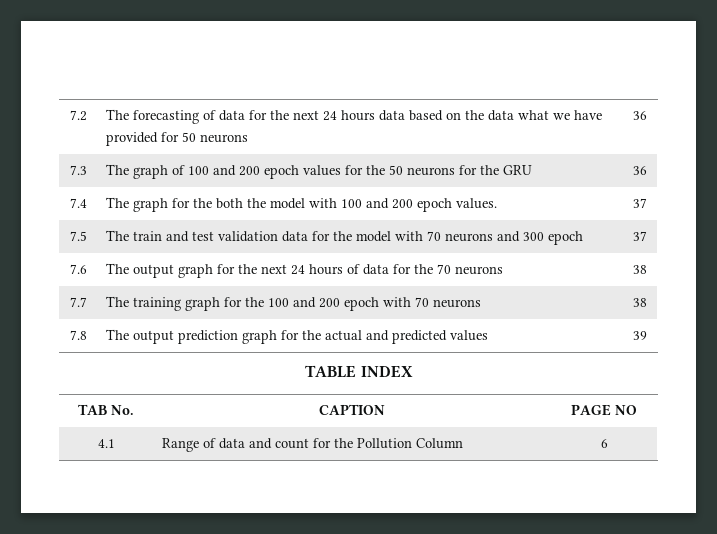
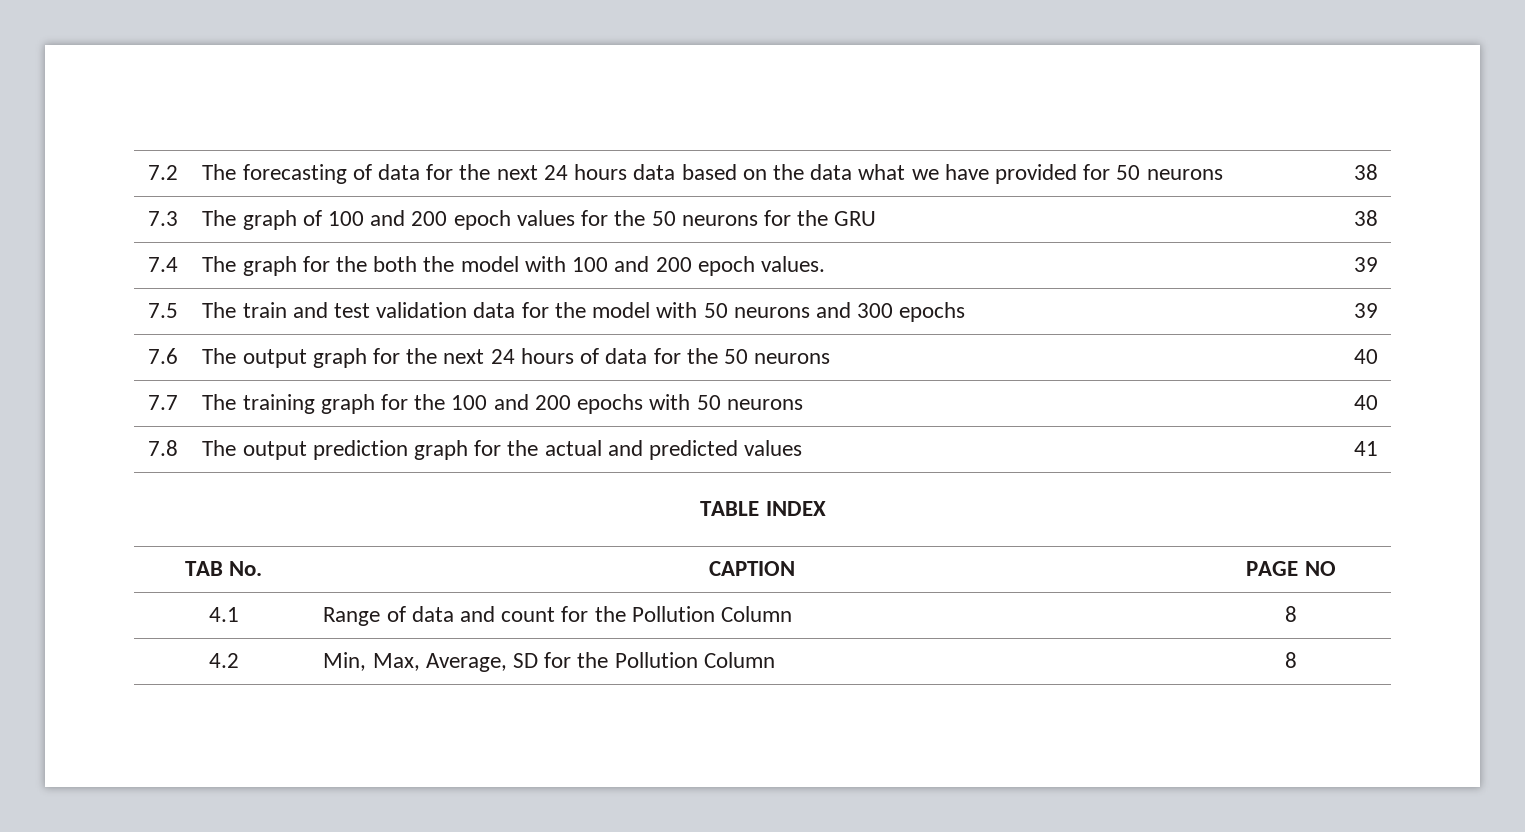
- 7.2 | The forecasting of data for the next 24 hours data based on the data what we have provided for 50 neurons | 36
+ 7.2 | The forecasting of data for the next 24 hours data based on the data what we have provided for 50 neurons | 38
- 7.3 | The graph of 100 and 200 epoch values for the 50 neurons for the GRU | 36
+ 7.3 | The graph of 100 and 200 epoch values for the 50 neurons for the GRU | 38
- 7.4 | The graph for the both the model with 100 and 200 epoch values. | 37
+ 7.4 | The graph for the both the model with 100 and 200 epoch values. | 39
- 7.5 | The train and test validation data for the model with 70 neurons and 300 epoch | 37
+ 7.5 | The train and test validation data for the model with 50 neurons and 300 epochs | 39
- 7.6 | The output graph for the next 24 hours of data for the 70 neurons | 38
+ 7.6 | The output graph for the next 24 hours of data for the 50 neurons | 40
- 7.7 | The training graph for the 100 and 200 epoch with 70 neurons | 38
+ 7.7 | The training graph for the 100 and 200 epochs with 50 neurons | 40
- 7.8 | The output prediction graph for the actual and predicted values | 39
+ 7.8 | The output prediction graph for the actual and predicted values | 41
- 4.1 | Range of data and count for the Pollution Column | 6
+ 4.1 | Range of data and count for the Pollution Column | 8
+ 4.2 | Min, Max, Average, SD for the Pollution Column | 8

